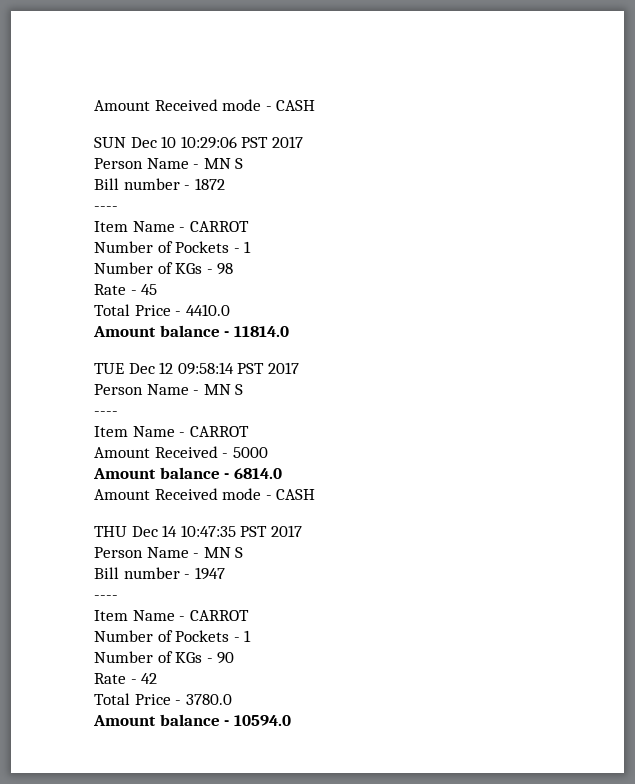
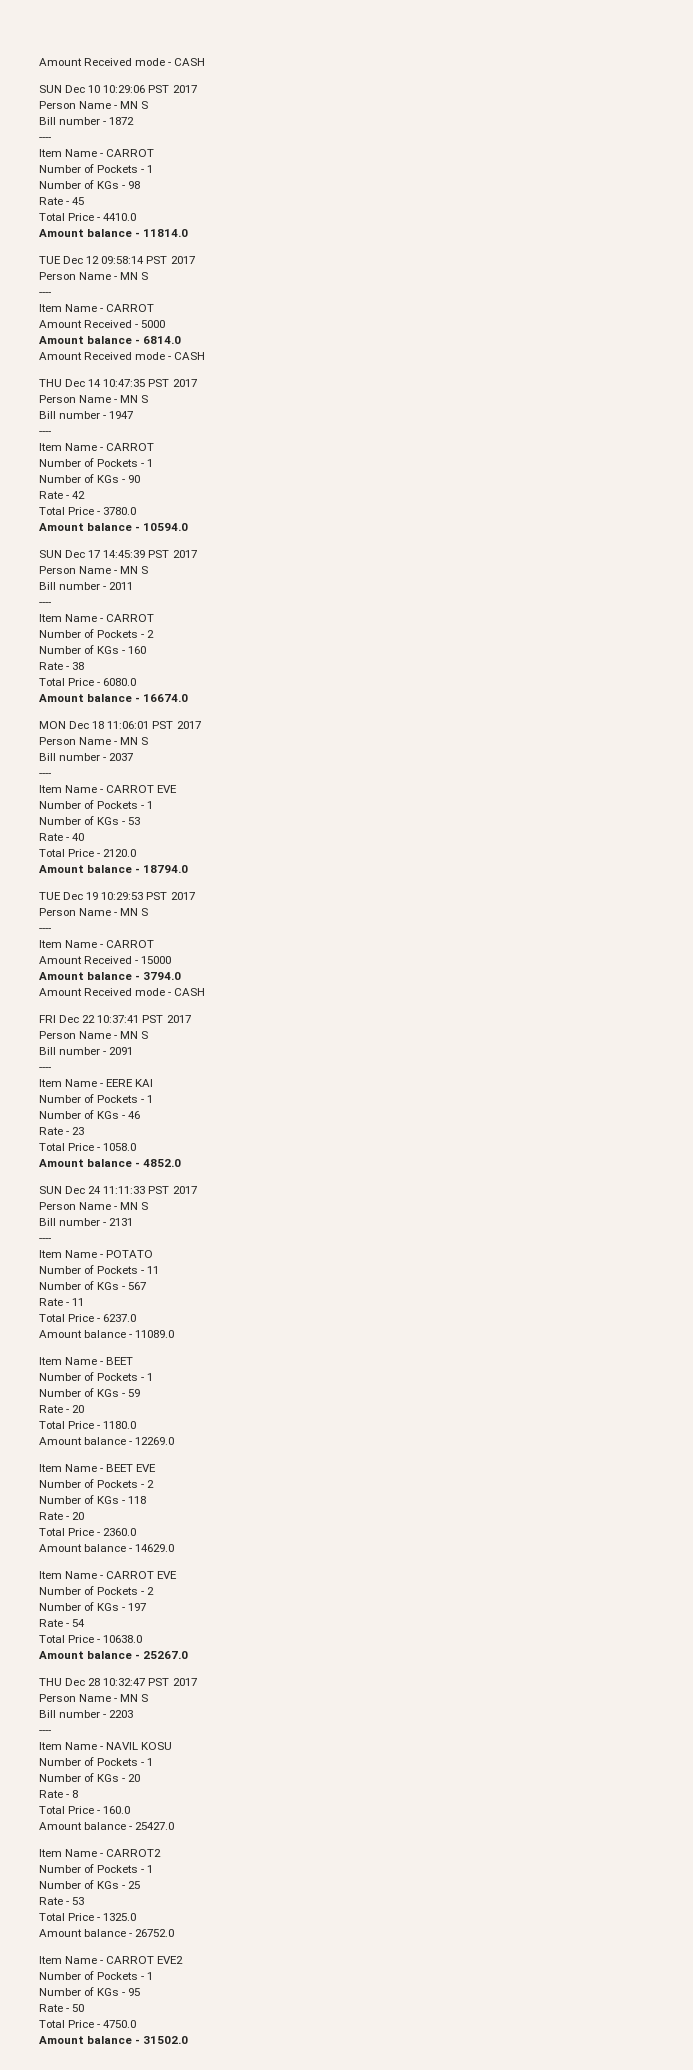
+ SUN Dec 17 14:45:39 PST 2017
+ Person Name - MN S
+ Bill number - 2011
+ ----
+ Item Name - CARROT
+ Number of Pockets - 2
+ Number of KGs - 160
+ Rate - 38
+ Total Price - 6080.0
+ Amount balance - 16674.0
+ MON Dec 18 11:06:01 PST 2017
+ Person Name - MN S
+ Bill number - 2037
+ ----
+ Item Name - CARROT EVE
+ Number of Pockets - 1
+ Number of KGs - 53
+ Rate - 40
+ Total Price - 2120.0
+ Amount balance - 18794.0
+ TUE Dec 19 10:29:53 PST 2017
+ Person Name - MN S
+ ----
+ Item Name - CARROT
+ Amount Received - 15000
+ Amount balance - 3794.0
+ Amount Received mode - CASH
+ FRI Dec 22 10:37:41 PST 2017
+ Person Name - MN S
+ Bill number - 2091
+ ----
+ Item Name - EERE KAI
+ Number of Pockets - 1
+ Number of KGs - 46
+ Rate - 23
+ Total Price - 1058.0
+ Amount balance - 4852.0
+ SUN Dec 24 11:11:33 PST 2017
+ Person Name - MN S
+ Bill number - 2131
+ ----
+ Item Name - POTATO
+ Number of Pockets - 11
+ Number of KGs - 567
+ Rate - 11
+ Total Price - 6237.0
+ Amount balance - 11089.0
+ Item Name - BEET
+ Number of Pockets - 1
+ Number of KGs - 59
+ Rate - 20
+ Total Price - 1180.0
+ Amount balance - 12269.0
+ Item Name - BEET EVE
+ Number of Pockets - 2
+ Number of KGs - 118
+ Rate - 20
+ Total Price - 2360.0
+ Amount balance - 14629.0
+ Item Name - CARROT EVE
+ Number of Pockets - 2
+ Number of KGs - 197
+ Rate - 54
+ Total Price - 10638.0
+ Amount balance - 25267.0
+ THU Dec 28 10:32:47 PST 2017
+ Person Name - MN S
+ Bill number - 2203
+ ----
+ Item Name - NAVIL KOSU
+ Number of Pockets - 1
+ Number of KGs - 20
+ Rate - 8
+ Total Price - 160.0
+ Amount balance - 25427.0
+ Item Name - CARROT2
+ Number of Pockets - 1
+ Number of KGs - 25
+ Rate - 53
+ Total Price - 1325.0
+ Amount balance - 26752.0
+ Item Name - CARROT EVE2
+ Number of Pockets - 1
+ Number of KGs - 95
+ Rate - 50
+ Total Price - 4750.0
+ Amount balance - 31502.0

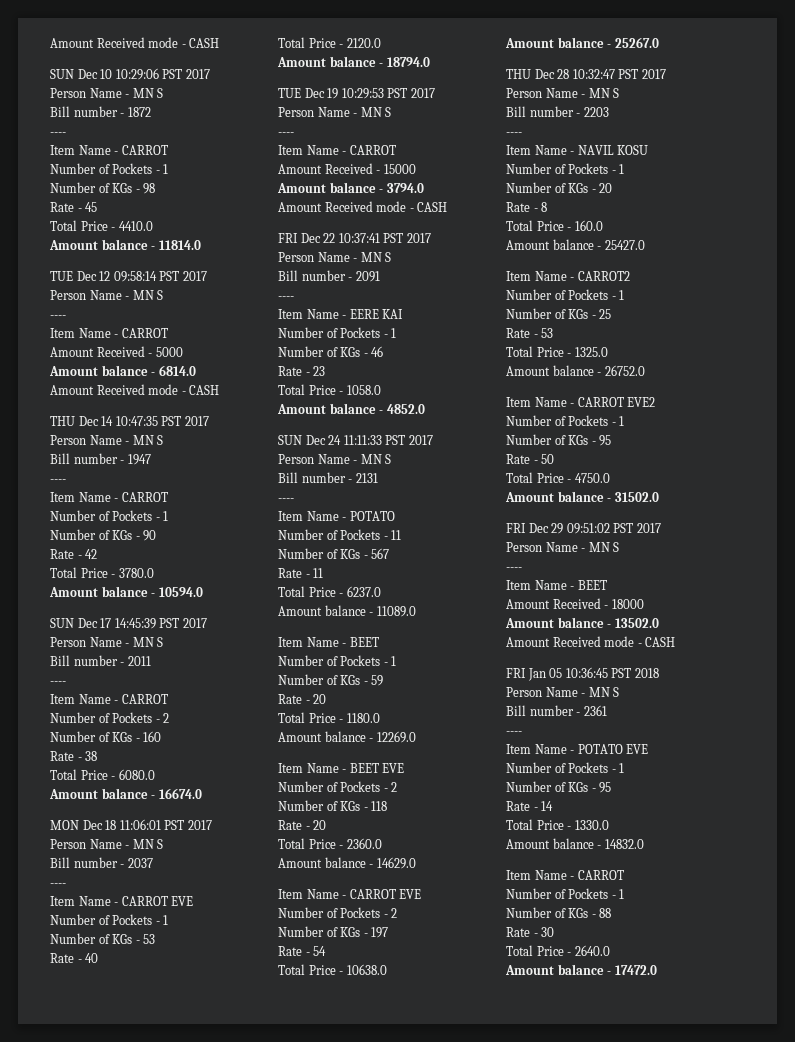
+ FRI Dec 29 09:51:02 PST 2017
+ Person Name - MN S
+ ----
+ Item Name - BEET
+ Amount Received - 18000
+ Amount balance - 13502.0
+ Amount Received mode - CASH
+ FRI Jan 05 10:36:45 PST 2018
+ Person Name - MN S
+ Bill number - 2361
+ ----
+ Item Name - POTATO EVE
+ Number of Pockets - 1
+ Number of KGs - 95
+ Rate - 14
+ Total Price - 1330.0
+ Amount balance - 14832.0
+ Item Name - CARROT
+ Number of Pockets - 1
+ Number of KGs - 88
+ Rate - 30
+ Total Price - 2640.0
+ Amount balance - 17472.0

